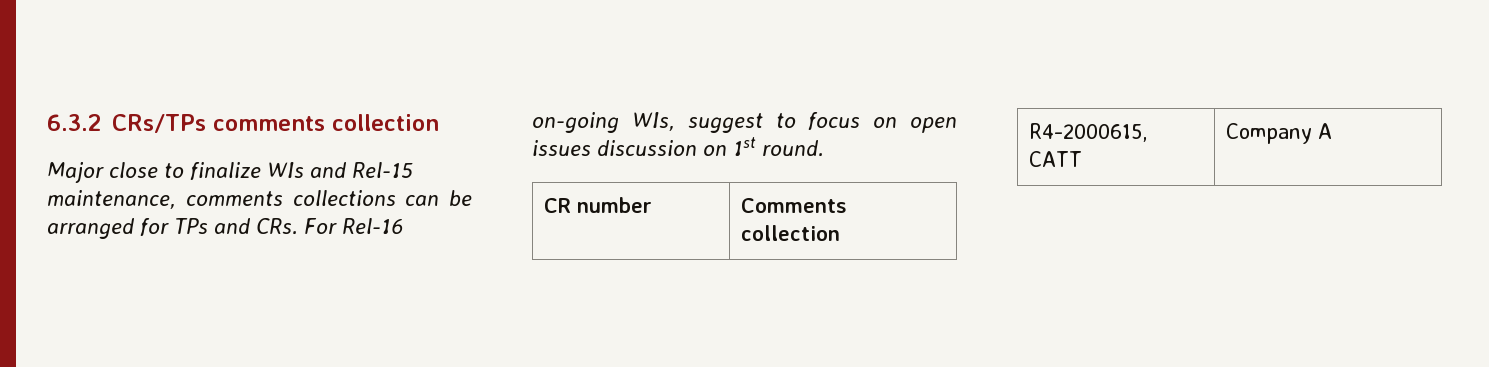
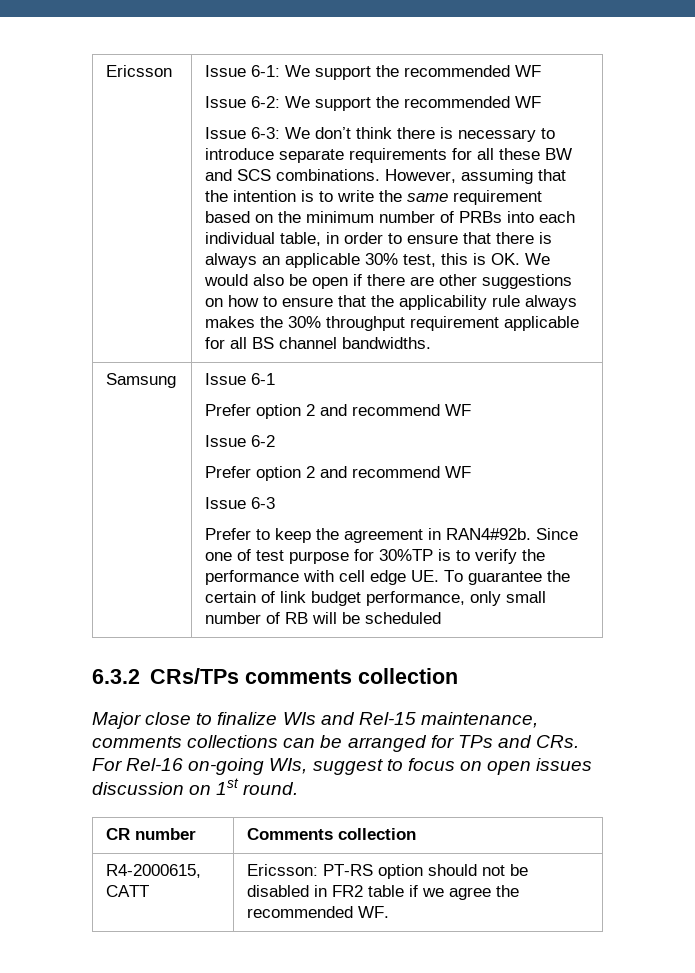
+ Ericsson | Issue 6-1: We support the recommended WF
+ Issue 6-2: We support the recommended WF
+ Issue 6-3: We don’t think there is necessary to introduce separate requirements for all these BW and SCS combinations. However, assuming that the intention is to write the same requirement based on the minimum number of PRBs into each individual table, in order to ensure that there is always an applicable 30% test, this is OK. We would also be open if there are other suggestions on how to ensure that the applicability rule always makes the 30% throughput requirement applicable for all BS channel bandwidths.
+ Samsung | Issue 6-1
+ Prefer option 2 and recommend WF
+ Issue 6-2
+ Prefer option 2 and recommend WF
+ Issue 6-3
+ Prefer to keep the agreement in RAN4#92b. Since one of test purpose for 30%TP is to verify the performance with cell edge UE. To guarantee the certain of link budget performance, only small number of RB will be scheduled
- R4-2000615, CATT | Company A
+ R4-2000615, CATT | Ericsson: PT-RS option should not be disabled in FR2 table if we agree the recommended WF.

